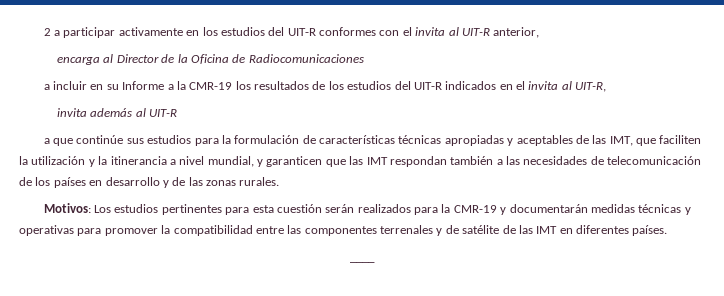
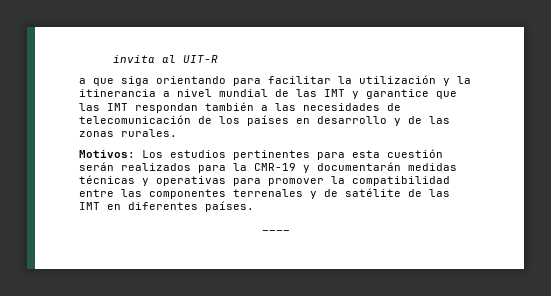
- 2 a participar activamente en los estudios del UIT-R conformes con el invita al UIT-R anterior,
- encarga al Director de la Oficina de Radiocomunicaciones
- a incluir en su Informe a la CMR-19 los resultados de los estudios del UIT-R indicados en el invita al UIT-R,
- invita además al UIT-R
- a que continúe sus estudios para la formulación de características técnicas apropiadas y aceptables de las IMT, que faciliten la utilización y la itinerancia a nivel mundial, y garanticen que las IMT respondan también a las necesidades de telecomunicación de los países en desarrollo y de las zonas rurales.
+ invita al UIT-R
+ a que siga orientando para facilitar la utilización y la itinerancia a nivel mundial de las IMT y garantice que las IMT respondan también a las necesidades de telecomunicación de los países en desarrollo y de las zonas rurales.

